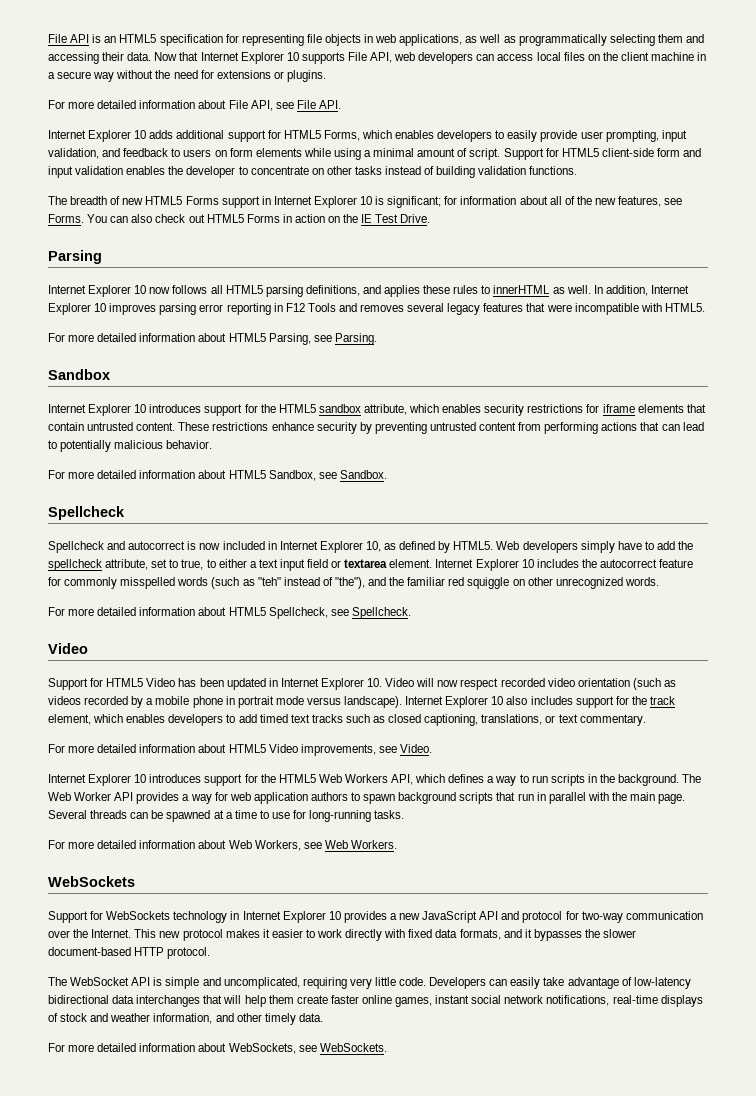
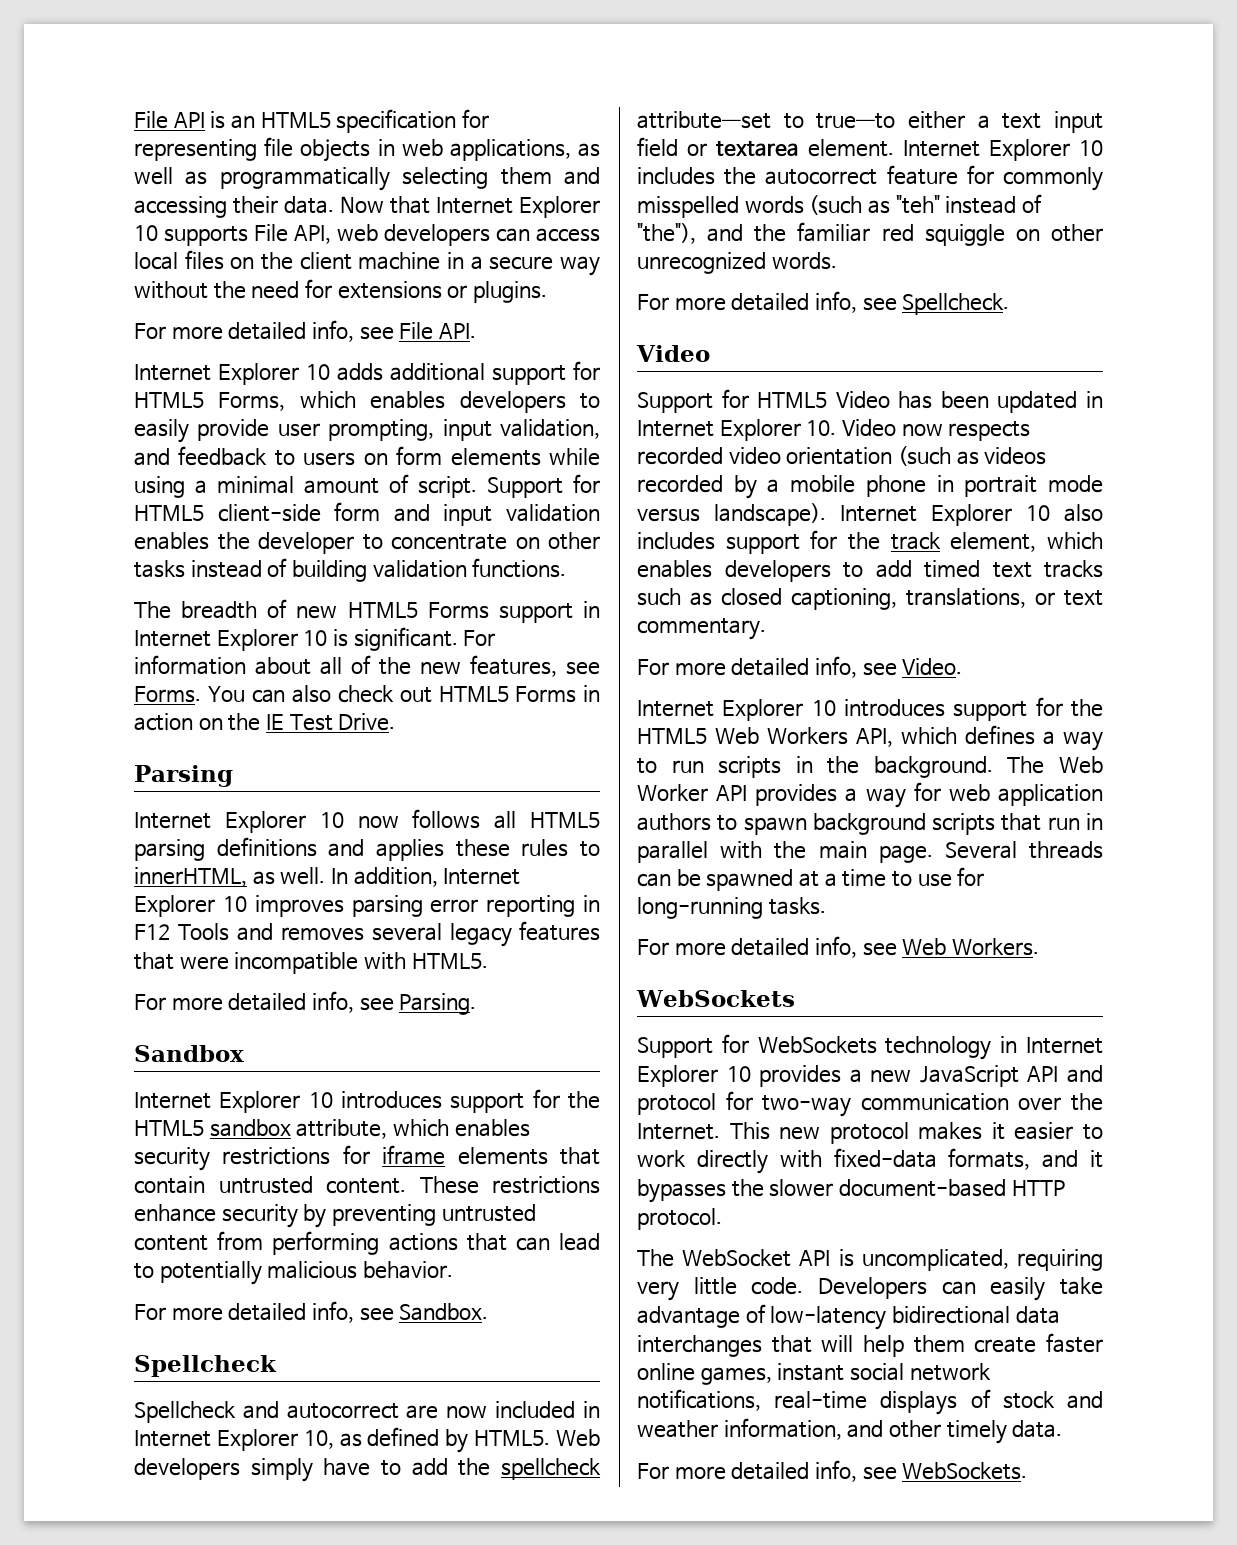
- For more detailed information about File API, see File API.
+ For more detailed info, see File API.
- The breadth of new HTML5 Forms support in Internet Explorer 10 is significant; for information about all of the new features, see Forms.
+ The breadth of new HTML5 Forms support in Internet Explorer 10 is significant. For information about all of the new features, see Forms.
- Internet Explorer 10 now follows all HTML5 parsing definitions, and applies these rules to innerHTML as well.
+ Internet Explorer 10 now follows all HTML5 parsing definitions and applies these rules to innerHTML, as well.
- For more detailed information about HTML5 Parsing, see Parsing.
+ For more detailed info, see Parsing.
- For more detailed information about HTML5 Sandbox, see Sandbox.
+ For more detailed info, see Sandbox.
- Spellcheck and autocorrect is now included in Internet Explorer 10, as defined by HTML5.
+ Spellcheck and autocorrect are now included in Internet Explorer 10, as defined by HTML5.
- Web developers simply have to add the spellcheck attribute, set to true, to either a text input field or textarea element.
+ Web developers simply have to add the spellcheck attribute—set to true—to either a text input field or textarea element.
- For more detailed information about HTML5 Spellcheck, see Spellcheck.
+ For more detailed info, see Spellcheck.
- Support for HTML5 Video has been updated in Internet Explorer 10. Video will now respect recorded video orientation (such as videos recorded by a mobile phone in portrait mode versus landscape).
+ Support for HTML5 Video has been updated in Internet Explorer 10. Video now respects recorded video orientation (such as videos recorded by a mobile phone in portrait mode versus landscape).
- For more detailed information about HTML5 Video improvements, see Video.
+ For more detailed info, see Video.
- For more detailed information about Web Workers, see Web Workers.
+ For more detailed info, see Web Workers.
- This new protocol makes it easier to work directly with fixed data formats, and it bypasses the slower document-based HTTP protocol.
+ This new protocol makes it easier to work directly with fixed-data formats, and it bypasses the slower document-based HTTP protocol.
- The WebSocket API is simple and uncomplicated, requiring very little code.
+ The WebSocket API is uncomplicated, requiring very little code.
- For more detailed information about WebSockets, see WebSockets.
+ For more detailed info, see WebSockets.

